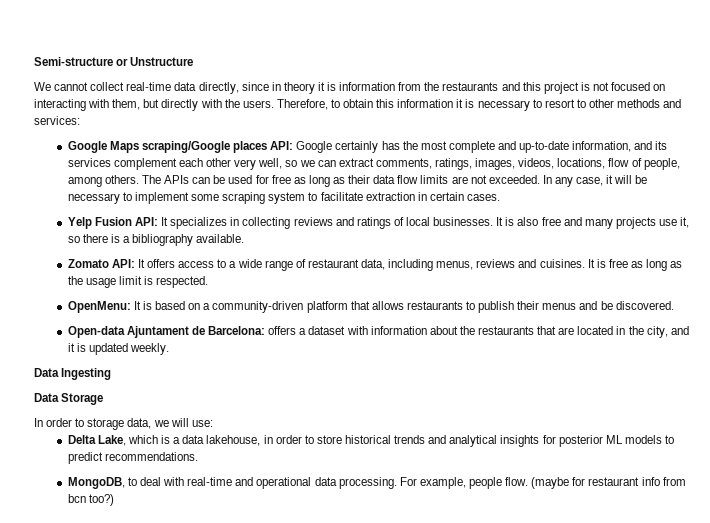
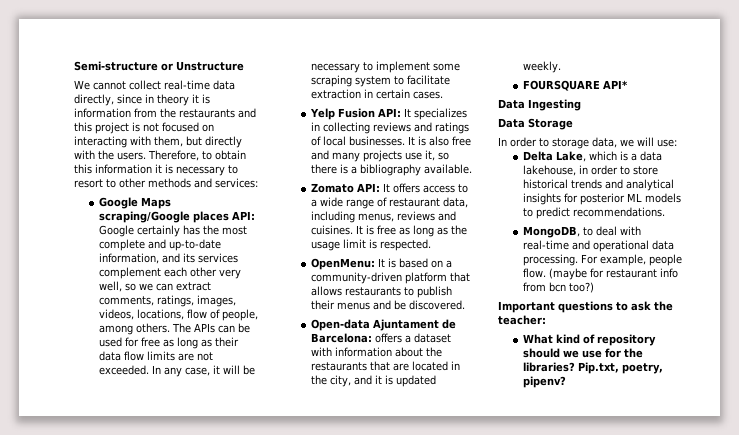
+ FOURSQUARE API*
+ Important questions to ask the teacher:
+ What kind of repository should we use for the libraries? Pip.txt, poetry, pipenv?

